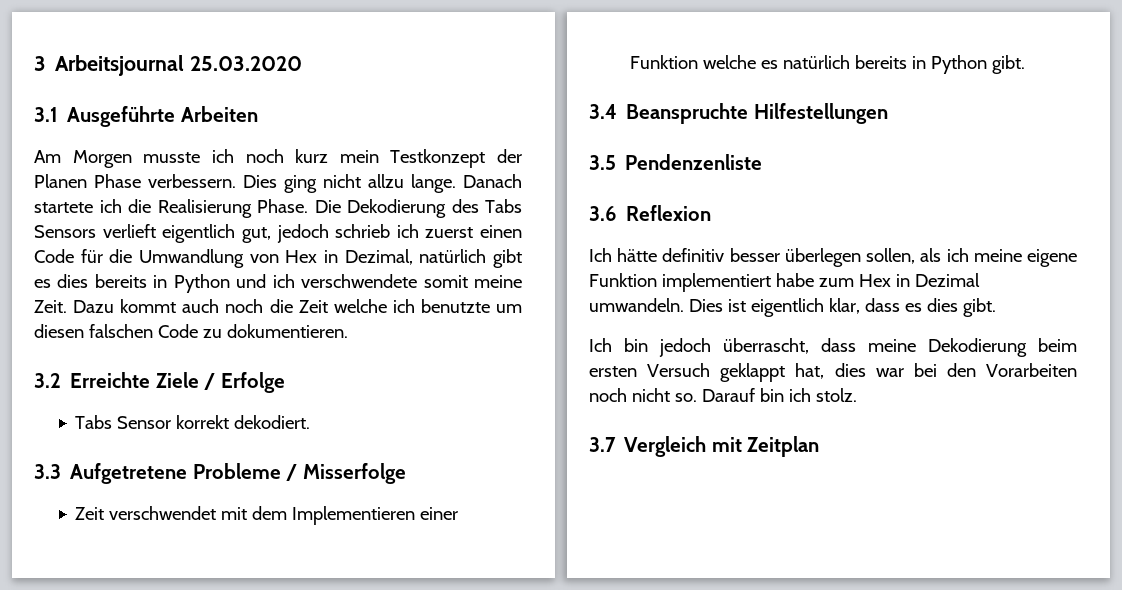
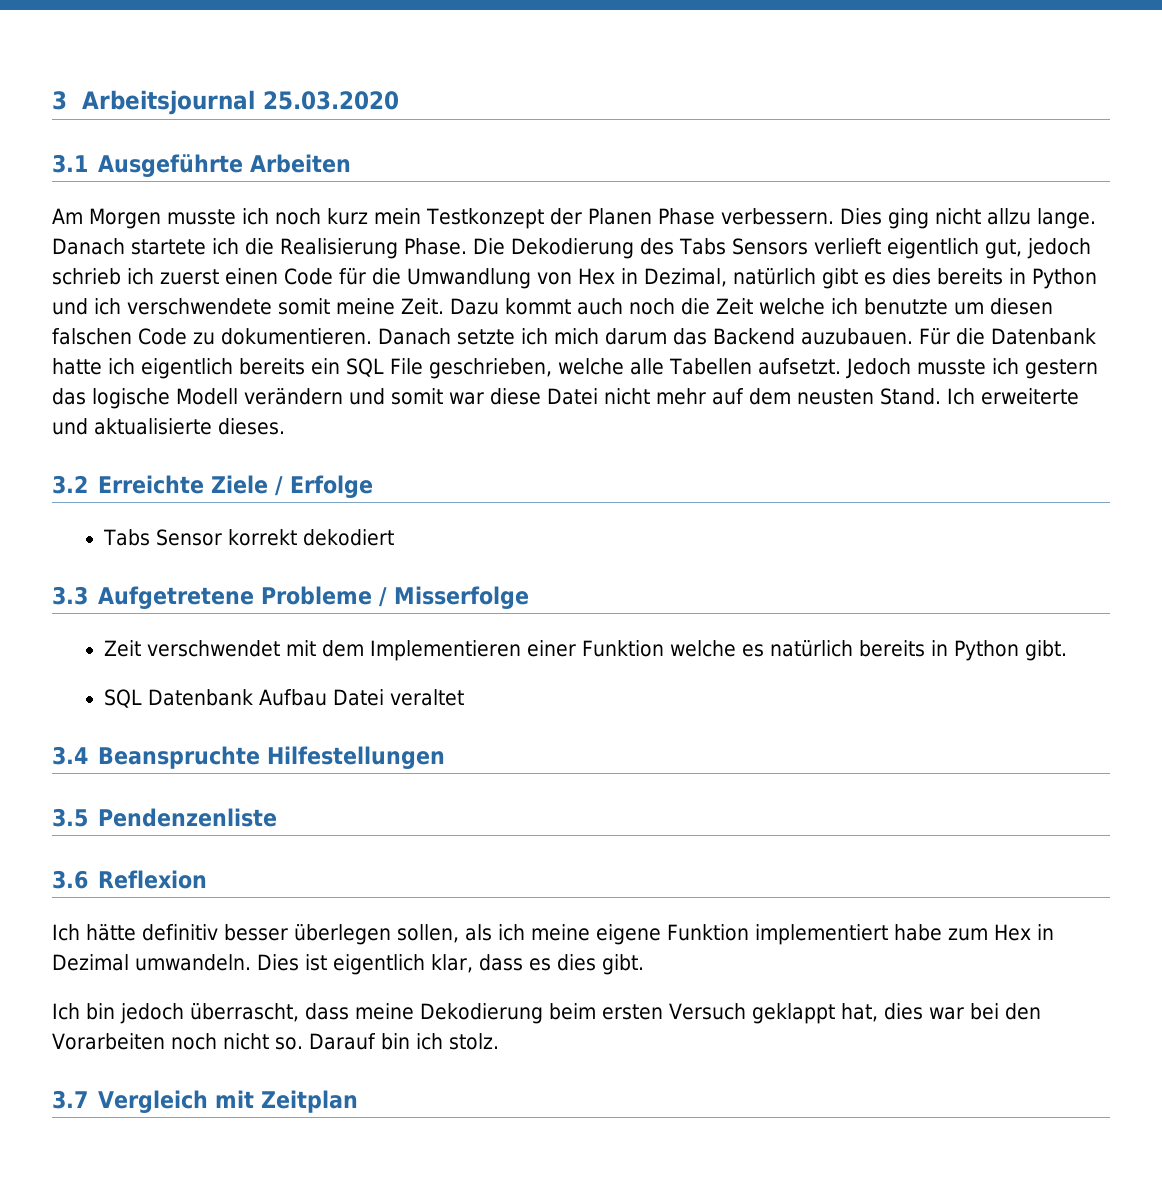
+ Danach setzte ich mich darum das Backend auzubauen. Für die Datenbank hatte ich eigentlich bereits ein SQL File geschrieben, welche alle Tabellen aufsetzt. Jedoch musste ich gestern das logische Modell verändern und somit war diese Datei nicht mehr auf dem neusten Stand. Ich erweiterte und aktualisierte dieses.
- Tabs Sensor korrekt dekodiert.
+ Tabs Sensor korrekt dekodiert
+ SQL Datenbank Aufbau Datei veraltet

